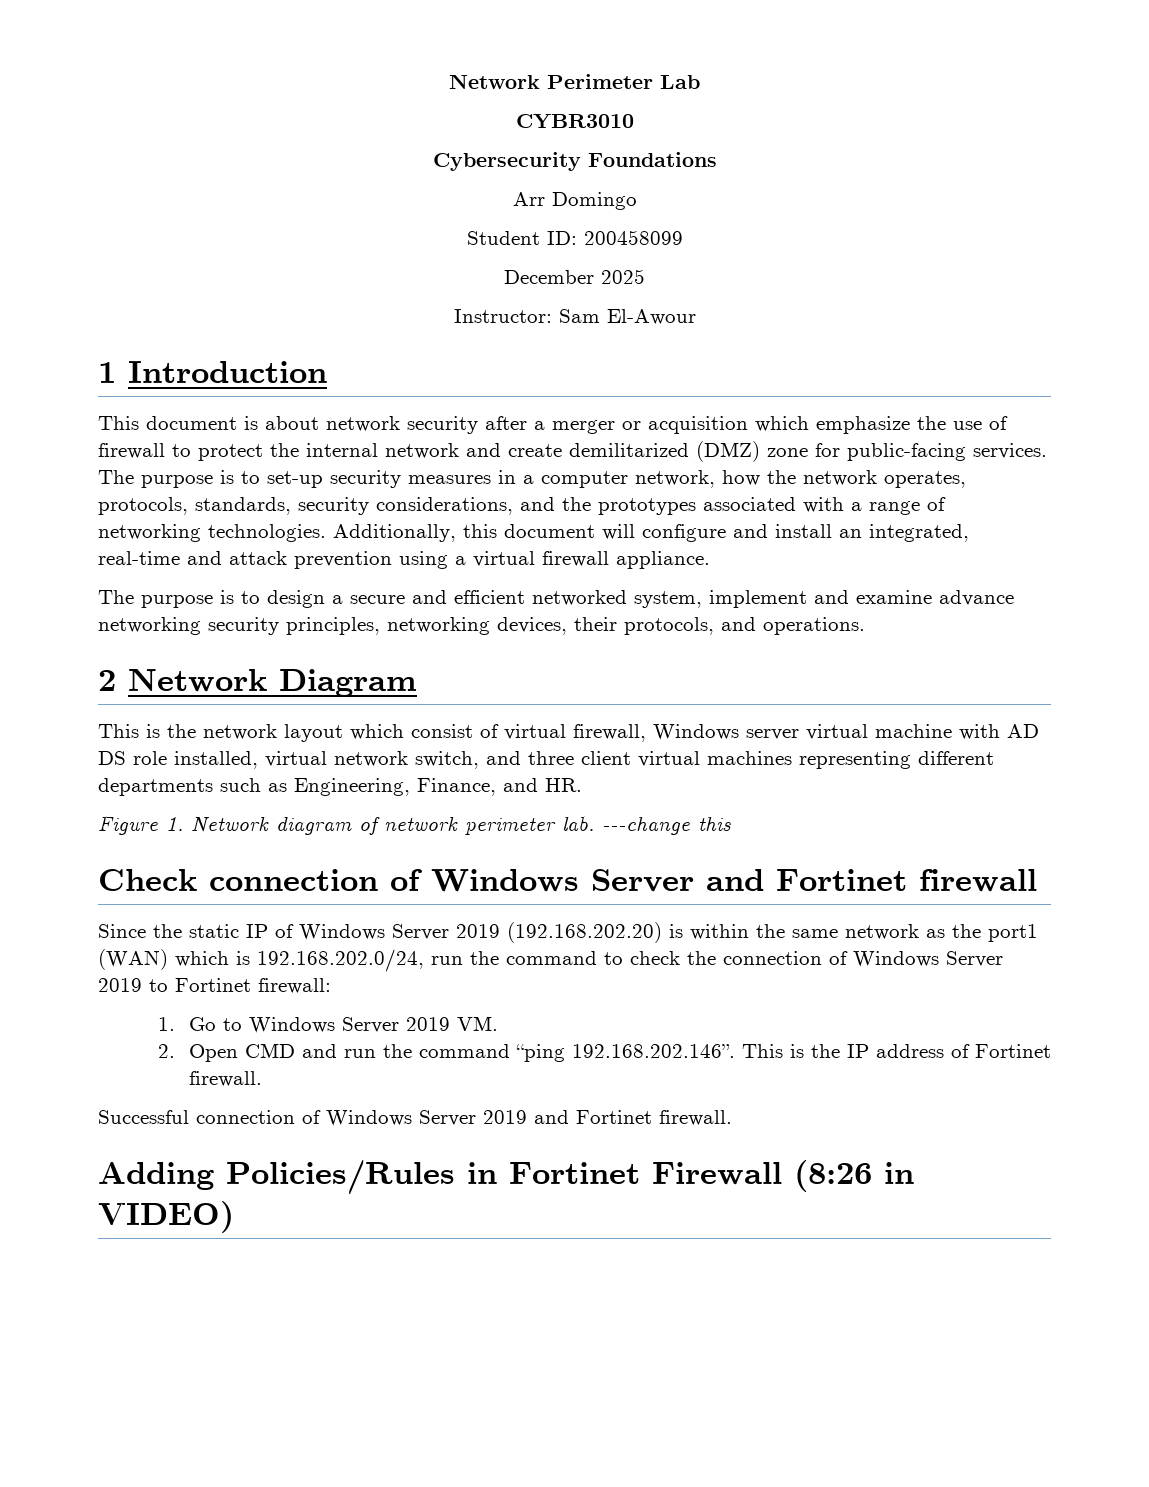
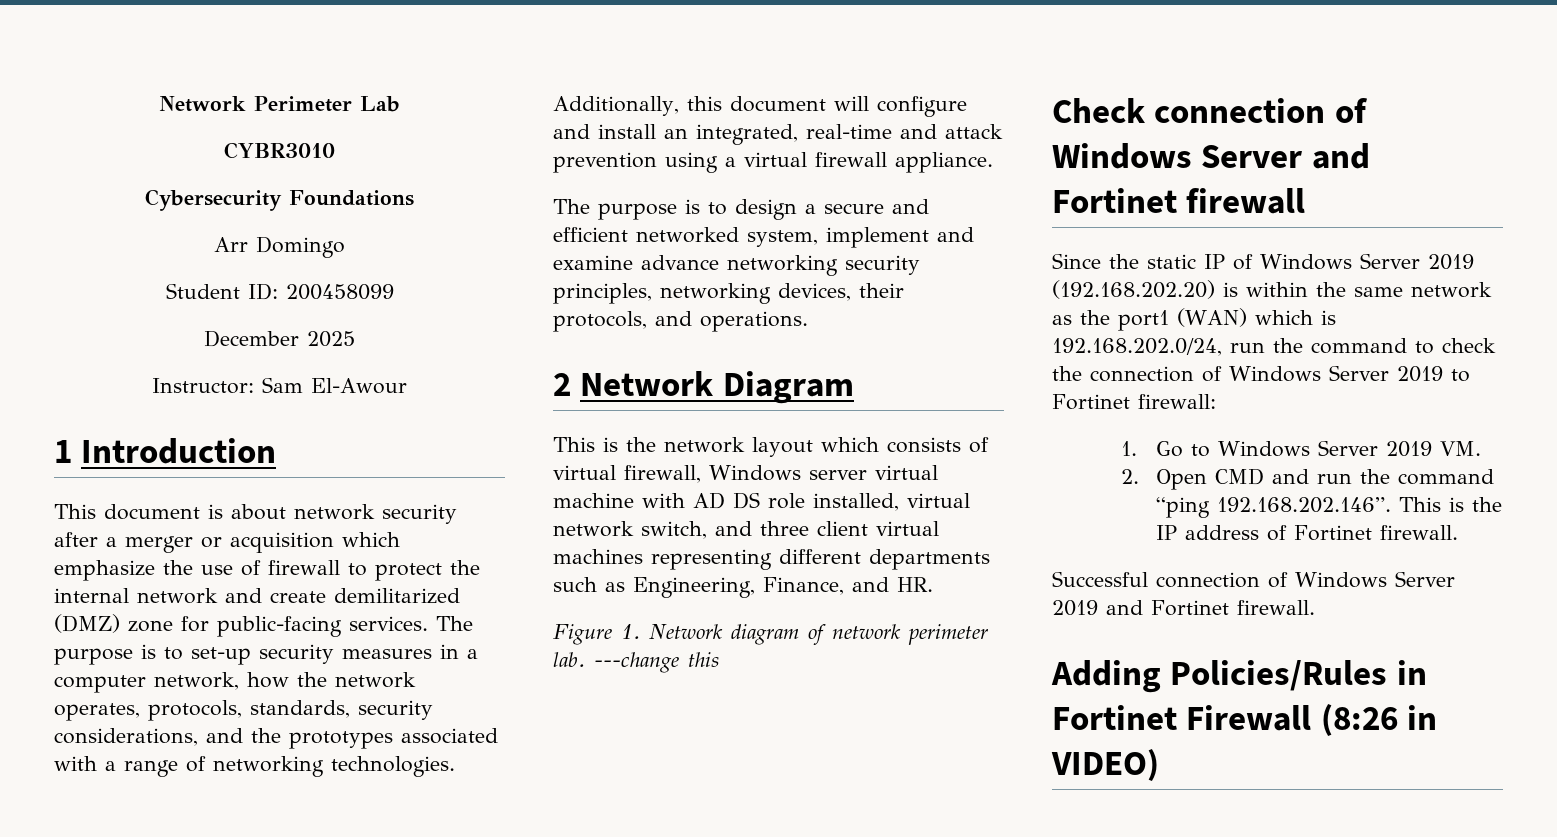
- This is the network layout which consist of virtual firewall, Windows server virtual machine with AD DS role installed, virtual network switch, and three client virtual machines representing different departments such as Engineering, Finance, and HR.
+ This is the network layout which consists of virtual firewall, Windows server virtual machine with AD DS role installed, virtual network switch, and three client virtual machines representing different departments such as Engineering, Finance, and HR.

